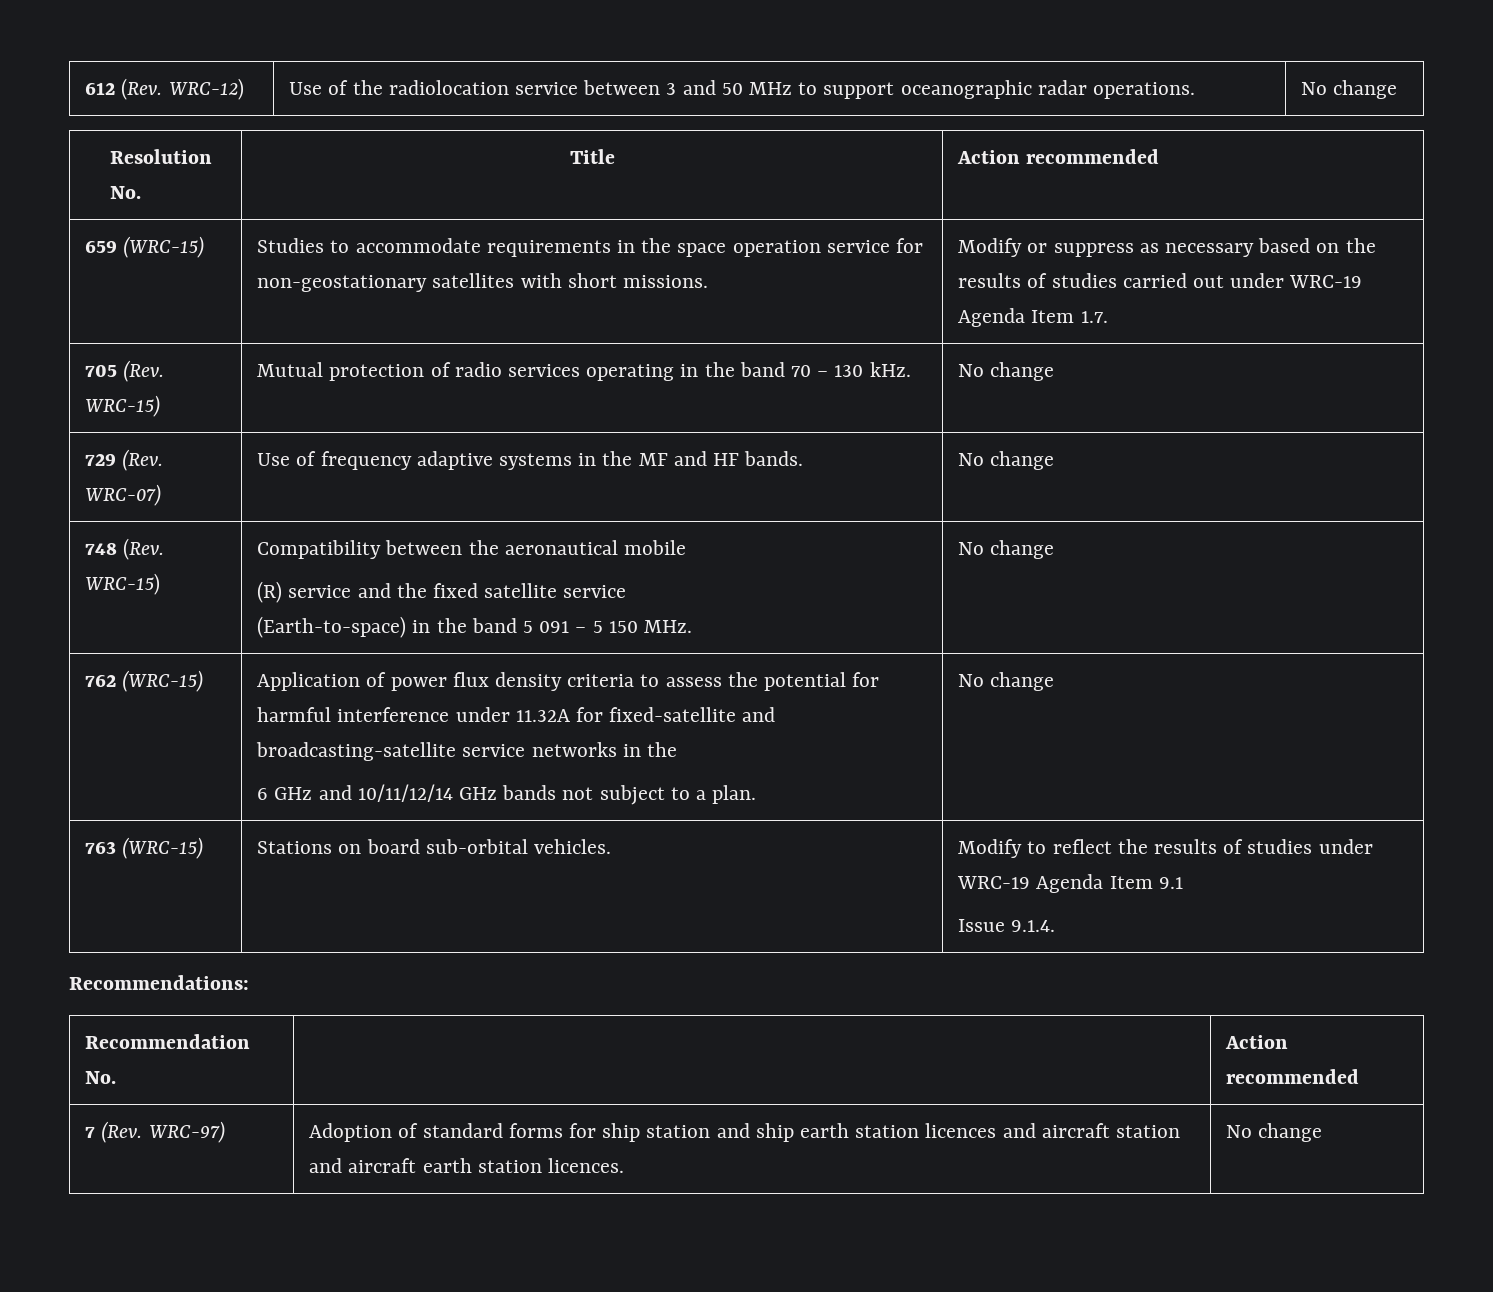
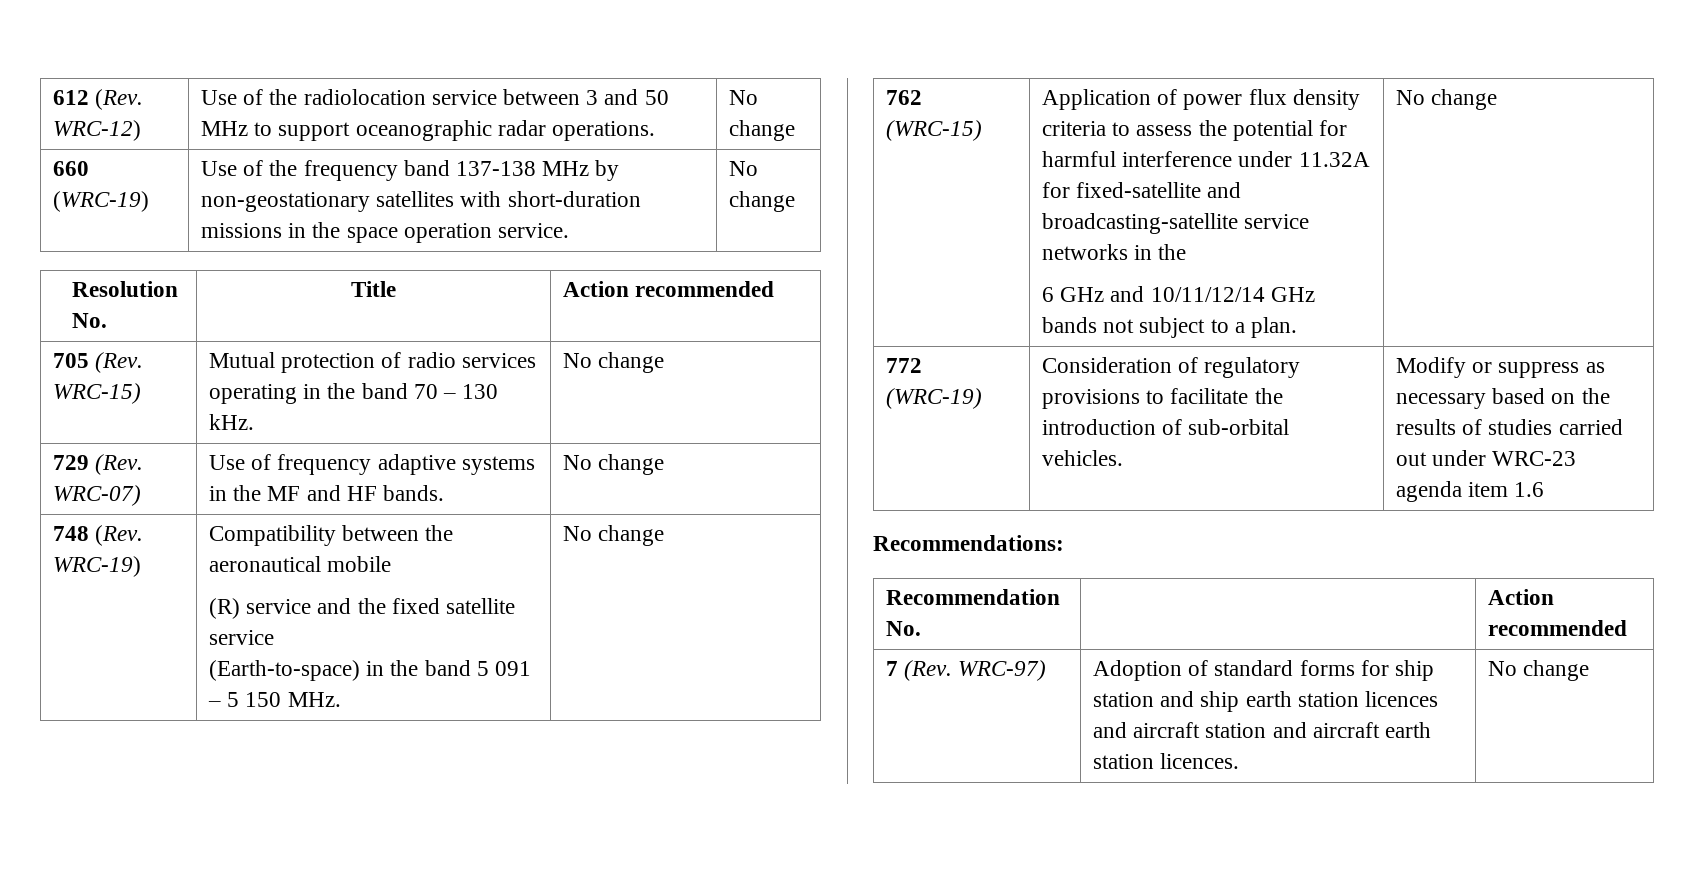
+ 660 (WRC-19) | Use of the frequency band 137-138 MHz by non-geostationary satellites with short-duration missions in the space operation service. | No change
- 659 (WRC-15) | Studies to accommodate requirements in the space operation service for non-geostationary satellites with short missions. | Modify or suppress as necessary based on the results of studies carried out under WRC-19 Agenda Item 1.7.
- 748 (Rev. WRC-15) | Compatibility between the aeronautical mobile
+ 748 (Rev. WRC-19) | Compatibility between the aeronautical mobile
- 763 (WRC-15) | Stations on board sub-orbital vehicles. | Modify to reflect the results of studies under WRC-19 Agenda Item 9.1
- Issue 9.1.4.
+ 772 (WRC-19) | Consideration of regulatory provisions to facilitate the introduction of sub-orbital vehicles. | Modify or suppress as necessary based on the results of studies carried out under WRC-23 agenda item 1.6

